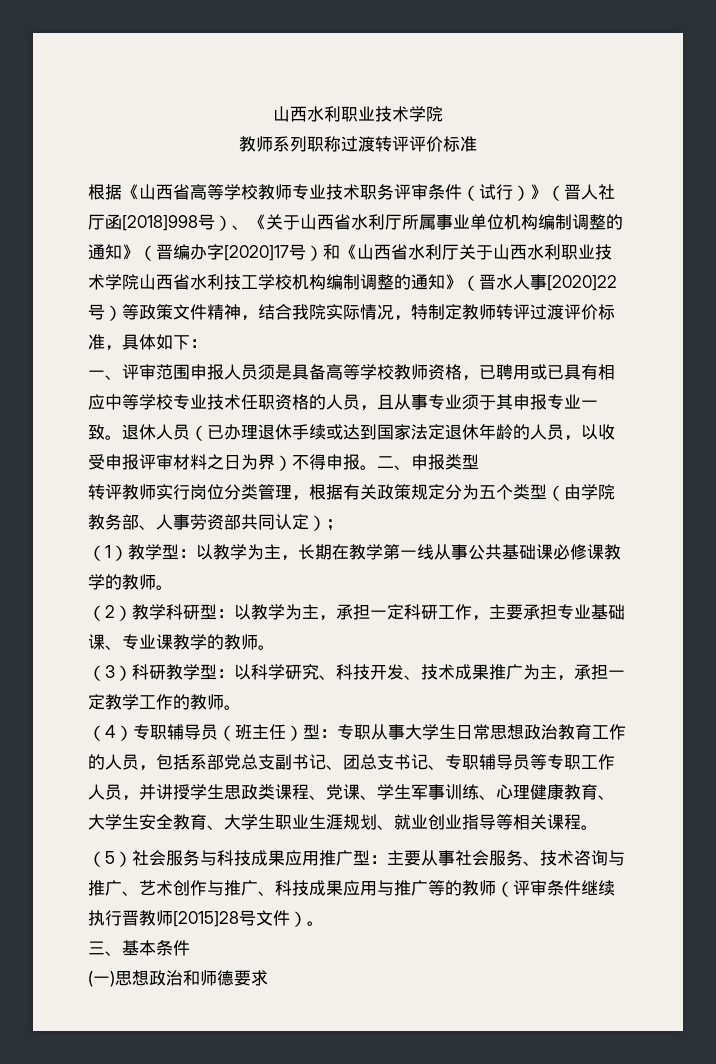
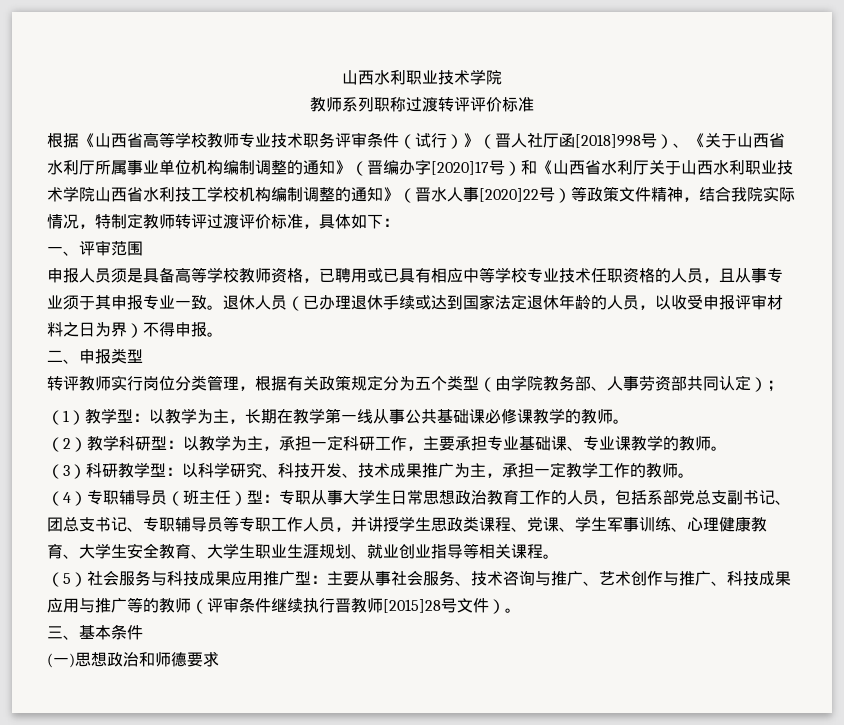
- 一、评审范围申报人员须是具备高等学校教师资格，已聘用或已具有相应中等学校专业技术任职资格的人员，且从事专业须于其申报专业一致。
+ 一、评审范围
+ 申报人员须是具备高等学校教师资格，已聘用或已具有相应中等学校专业技术任职资格的人员，且从事专业须于其申报专业一致。
- 退休人员（已办理退休手续或达到国家法定退休年龄的人员，以收受申报评审材料之日为界）不得申报。二、申报类型
+ 退休人员（已办理退休手续或达到国家法定退休年龄的人员，以收受申报评审材料之日为界）不得申报。
+ 二、申报类型

